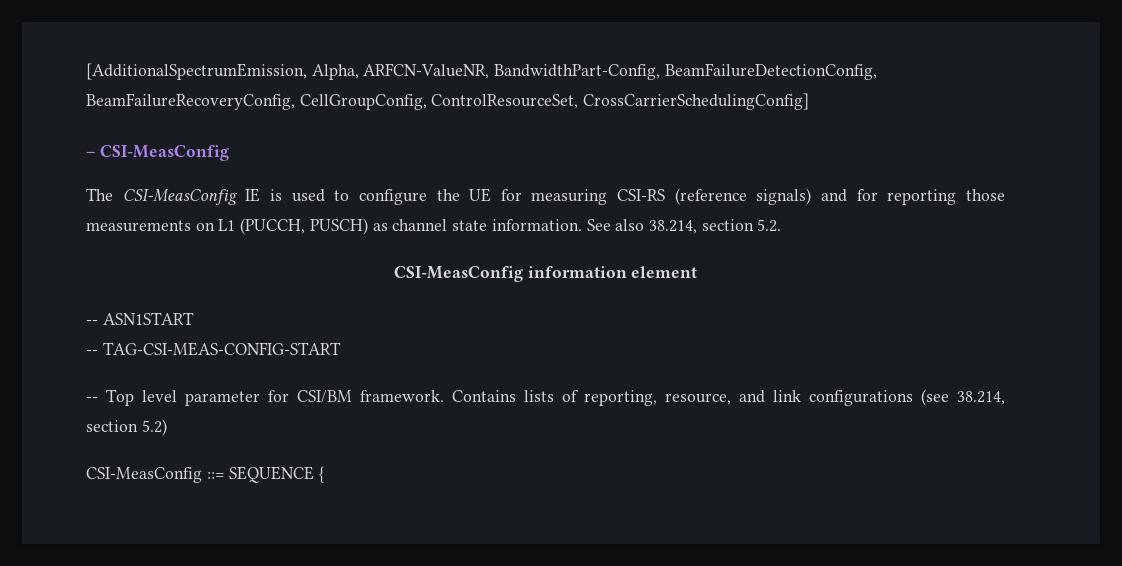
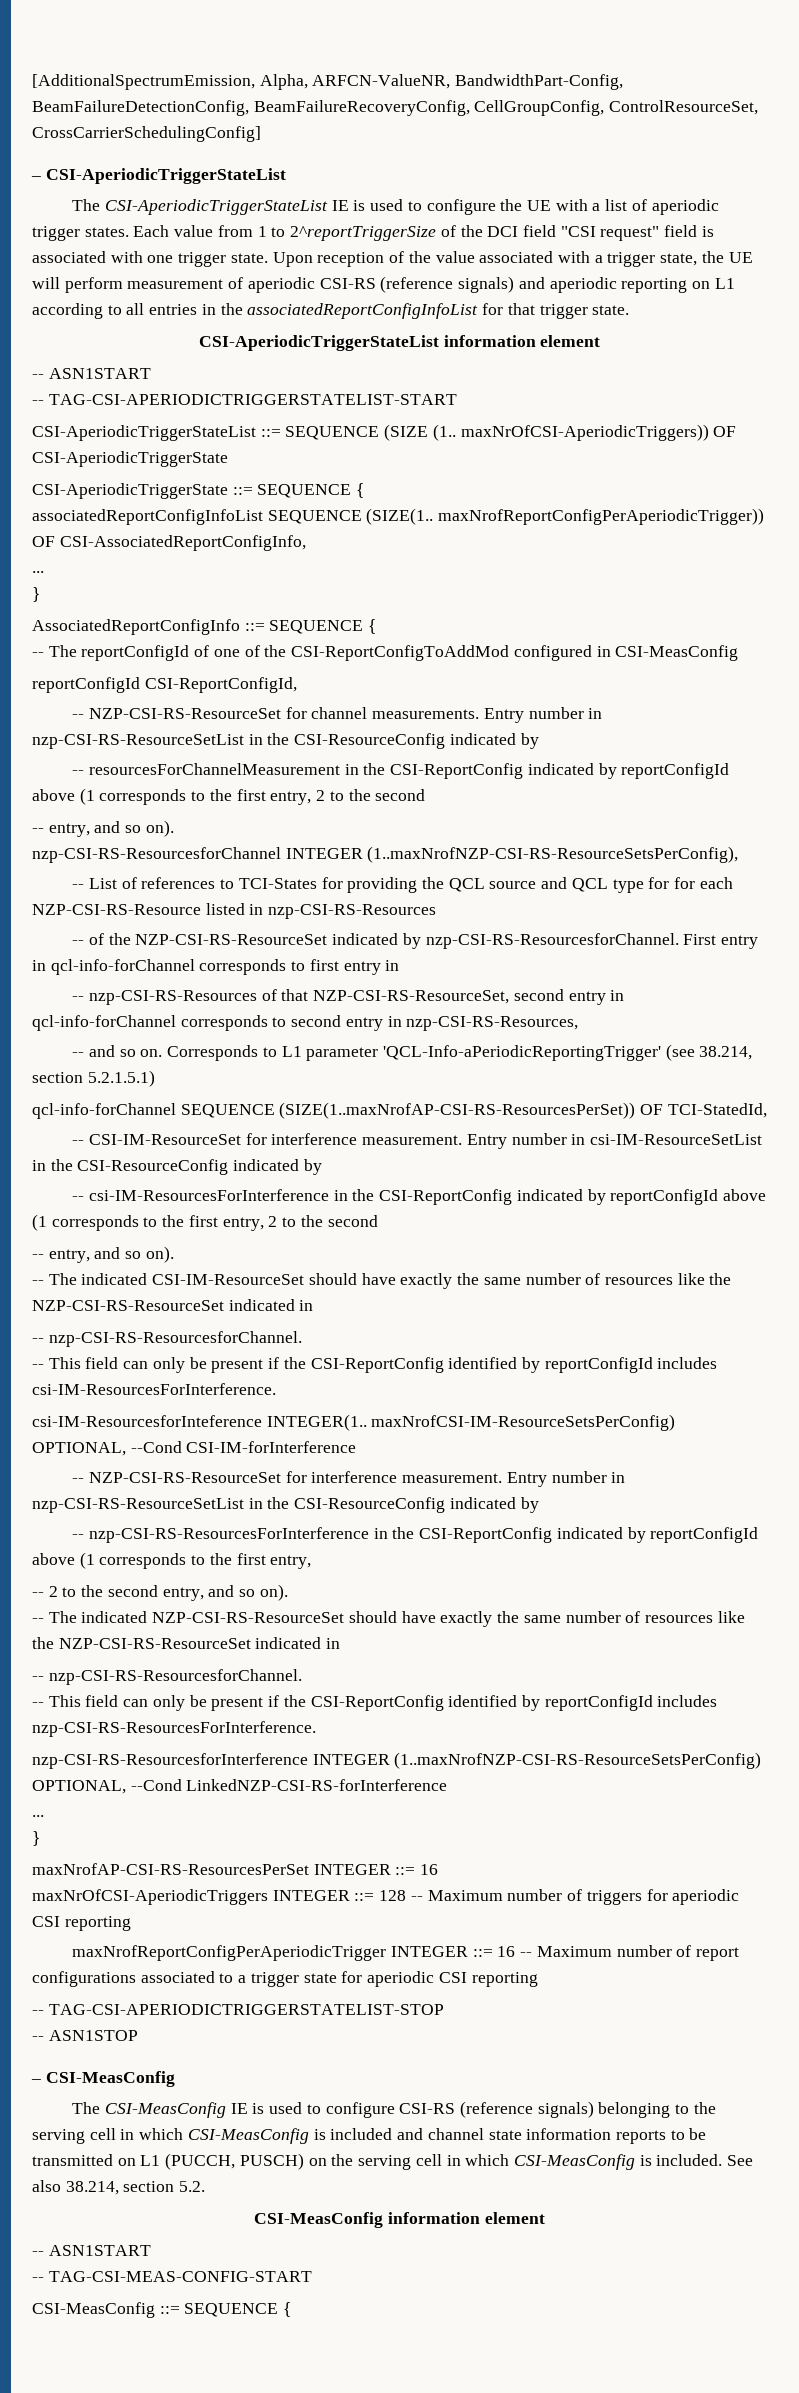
+ – CSI-AperiodicTriggerStateList
+ The CSI-AperiodicTriggerStateList IE is used to configure the UE with a list of aperiodic trigger states. Each value from 1 to 2^reportTriggerSize of the DCI field "CSI request" field is associated with one trigger state. Upon reception of the value associated with a trigger state, the UE will perform measurement of aperiodic CSI-RS (reference signals) and aperiodic reporting on L1 according to all entries in the associatedReportConfigInfoList for that trigger state.
+ CSI-AperiodicTriggerStateList information element
+ -- ASN1START
+ -- TAG-CSI-APERIODICTRIGGERSTATELIST-START
+ CSI-AperiodicTriggerStateList ::= SEQUENCE (SIZE (1.. maxNrOfCSI-AperiodicTriggers)) OF CSI-AperiodicTriggerState
+ CSI-AperiodicTriggerState ::= SEQUENCE {
+ associatedReportConfigInfoList SEQUENCE (SIZE(1.. maxNrofReportConfigPerAperiodicTrigger)) OF CSI-AssociatedReportConfigInfo,
+ ...
+ }
+ AssociatedReportConfigInfo ::= SEQUENCE {
+ -- The reportConfigId of one of the CSI-ReportConfigToAddMod configured in CSI-MeasConfig
+ reportConfigId CSI-ReportConfigId,
+ -- NZP-CSI-RS-ResourceSet for channel measurements. Entry number in nzp-CSI-RS-ResourceSetList in the CSI-ResourceConfig indicated by
+ -- resourcesForChannelMeasurement in the CSI-ReportConfig indicated by reportConfigId above (1 corresponds to the first entry, 2 to the second
+ -- entry, and so on).
+ nzp-CSI-RS-ResourcesforChannel INTEGER (1..maxNrofNZP-CSI-RS-ResourceSetsPerConfig),
+ -- List of references to TCI-States for providing the QCL source and QCL type for for each NZP-CSI-RS-Resource listed in nzp-CSI-RS-Resources
+ -- of the NZP-CSI-RS-ResourceSet indicated by nzp-CSI-RS-ResourcesforChannel. First entry in qcl-info-forChannel corresponds to first entry in
+ -- nzp-CSI-RS-Resources of that NZP-CSI-RS-ResourceSet, second entry in qcl-info-forChannel corresponds to second entry in nzp-CSI-RS-Resources,
+ -- and so on. Corresponds to L1 parameter 'QCL-Info-aPeriodicReportingTrigger' (see 38.214, section 5.2.1.5.1)
+ qcl-info-forChannel SEQUENCE (SIZE(1..maxNrofAP-CSI-RS-ResourcesPerSet)) OF TCI-StatedId,
+ -- CSI-IM-ResourceSet for interference measurement. Entry number in csi-IM-ResourceSetList in the CSI-ResourceConfig indicated by
+ -- csi-IM-ResourcesForInterference in the CSI-ReportConfig indicated by reportConfigId above (1 corresponds to the first entry, 2 to the second
+ -- entry, and so on).
+ -- The indicated CSI-IM-ResourceSet should have exactly the same number of resources like the NZP-CSI-RS-ResourceSet indicated in
+ -- nzp-CSI-RS-ResourcesforChannel.
+ -- This field can only be present if the CSI-ReportConfig identified by reportConfigId includes csi-IM-ResourcesForInterference.
+ csi-IM-ResourcesforInteference INTEGER(1.. maxNrofCSI-IM-ResourceSetsPerConfig) OPTIONAL, --Cond CSI-IM-forInterference
+ -- NZP-CSI-RS-ResourceSet for interference measurement. Entry number in nzp-CSI-RS-ResourceSetList in the CSI-ResourceConfig indicated by
+ -- nzp-CSI-RS-ResourcesForInterference in the CSI-ReportConfig indicated by reportConfigId above (1 corresponds to the first entry,
+ -- 2 to the second entry, and so on).
+ -- The indicated NZP-CSI-RS-ResourceSet should have exactly the same number of resources like the NZP-CSI-RS-ResourceSet indicated in
+ -- nzp-CSI-RS-ResourcesforChannel.
+ -- This field can only be present if the CSI-ReportConfig identified by reportConfigId includes nzp-CSI-RS-ResourcesForInterference.
+ nzp-CSI-RS-ResourcesforInterference INTEGER (1..maxNrofNZP-CSI-RS-ResourceSetsPerConfig) OPTIONAL, --Cond LinkedNZP-CSI-RS-forInterference
+ ...
+ }
+ maxNrofAP-CSI-RS-ResourcesPerSet INTEGER ::= 16
+ maxNrOfCSI-AperiodicTriggers INTEGER ::= 128 -- Maximum number of triggers for aperiodic CSI reporting
+ maxNrofReportConfigPerAperiodicTrigger INTEGER ::= 16 -- Maximum number of report configurations associated to a trigger state for aperiodic CSI reporting
+ -- TAG-CSI-APERIODICTRIGGERSTATELIST-STOP
+ -- ASN1STOP
- The CSI-MeasConfig IE is used to configure the UE for measuring CSI-RS (reference signals) and for reporting those measurements on L1 (PUCCH, PUSCH) as channel state information.
+ The CSI-MeasConfig IE is used to configure CSI-RS (reference signals) belonging to the serving cell in which CSI-MeasConfig is included and channel state information reports to be transmitted on L1 (PUCCH, PUSCH) on the serving cell in which CSI-MeasConfig is included.
- -- Top level parameter for CSI/BM framework. Contains lists of reporting, resource, and link configurations (see 38.214, section 5.2)

